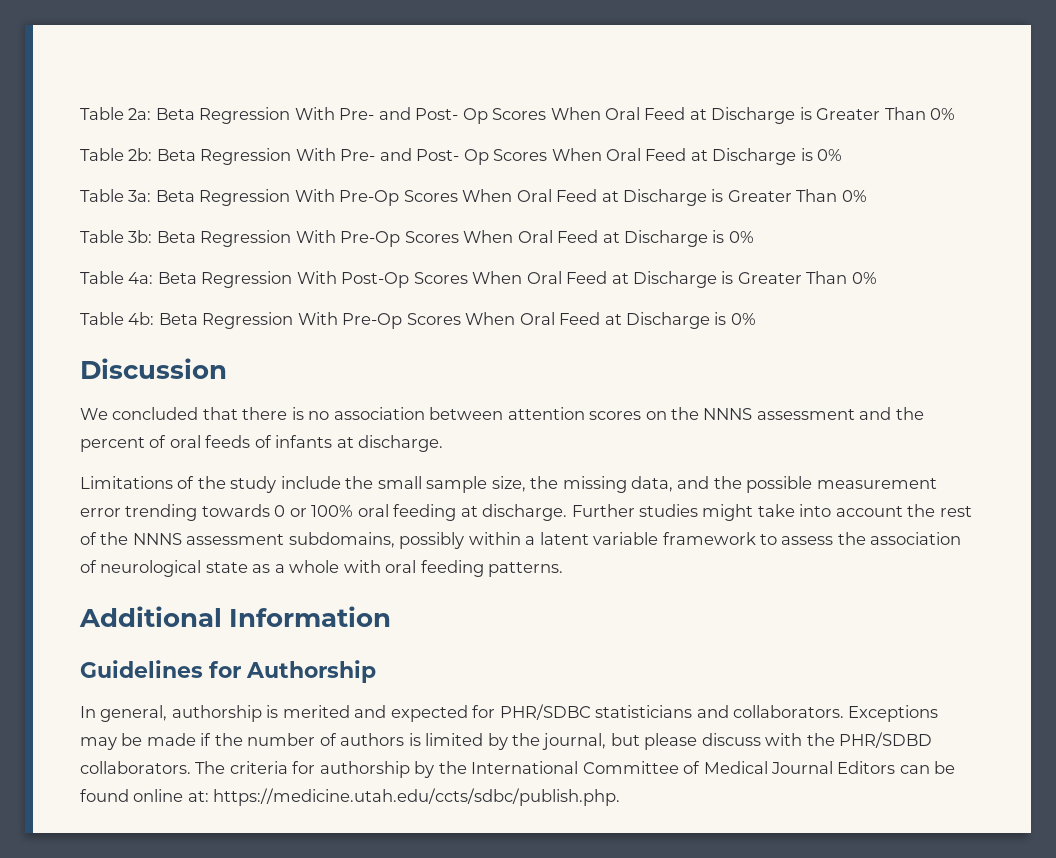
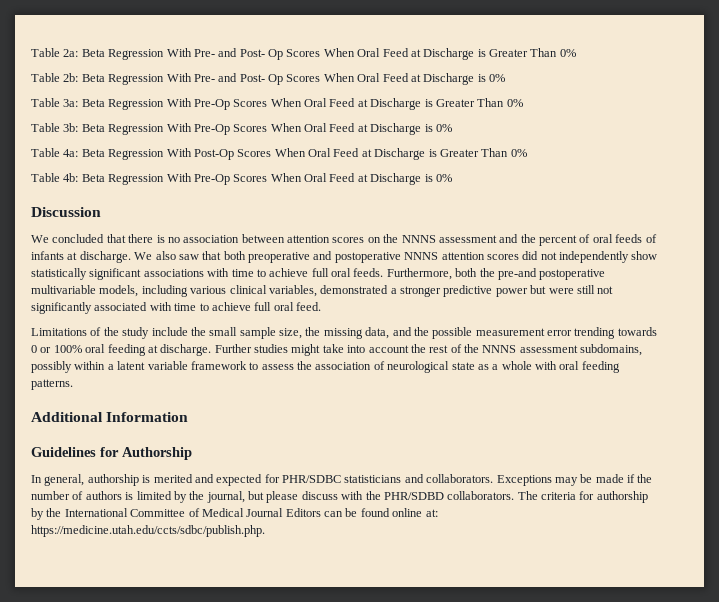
+ We also saw that both preoperative and postoperative NNNS attention scores did not independently show statistically significant associations with time to achieve full oral feeds. Furthermore, both the pre-and postoperative multivariable models, including various clinical variables, demonstrated a stronger predictive power but were still not significantly associated with time to achieve full oral feed.

